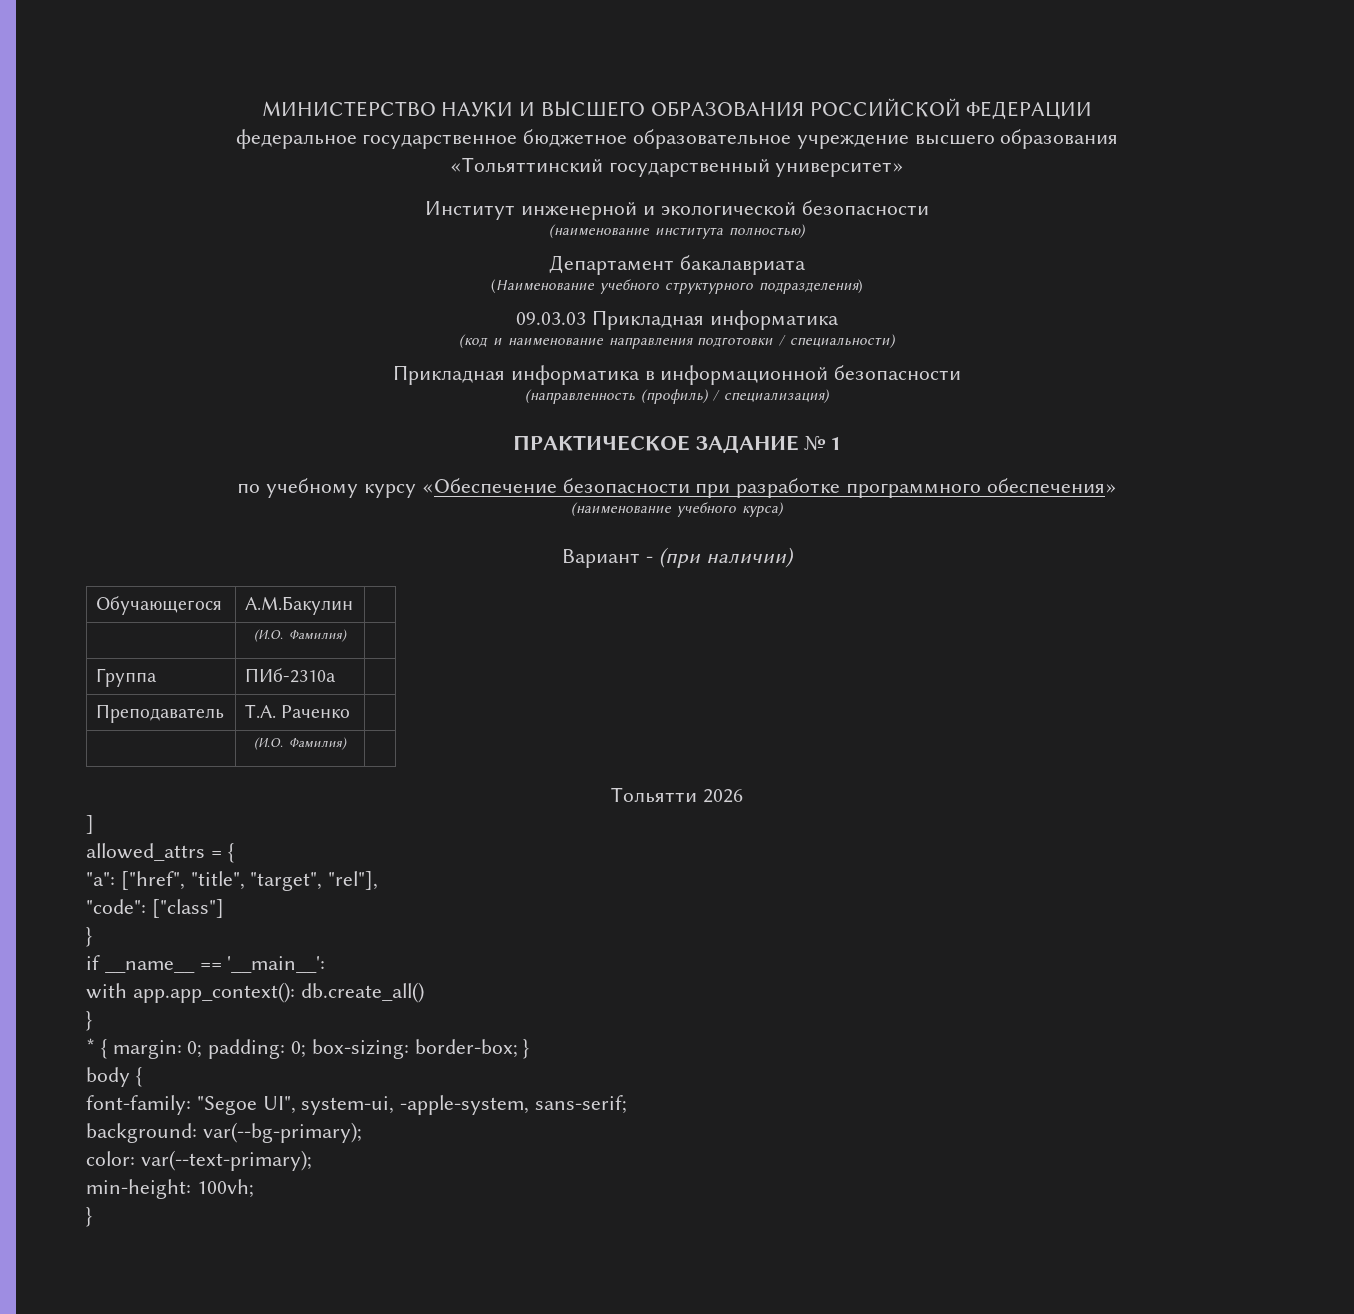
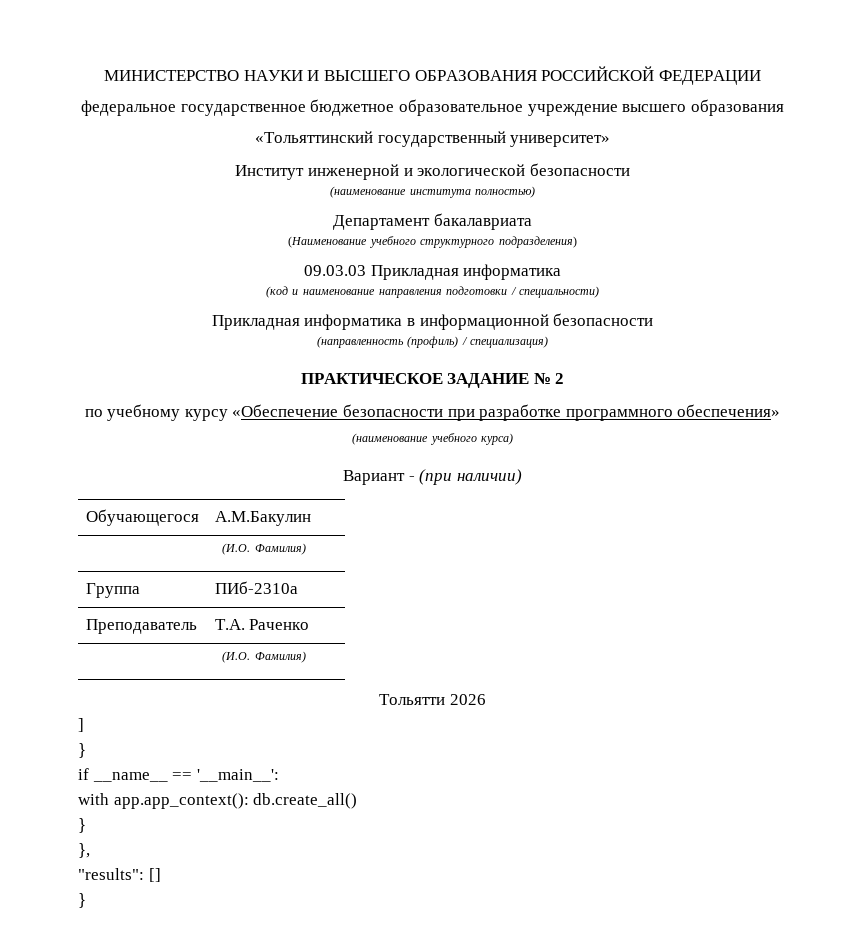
- ПРАКТИЧЕСКОЕ ЗАДАНИЕ № 1
+ ПРАКТИЧЕСКОЕ ЗАДАНИЕ № 2
- allowed_attrs = {
- "a": ["href", "title", "target", "rel"],
- "code": ["class"]
- * { margin: 0; padding: 0; box-sizing: border-box; }
- body {
- font-family: "Segoe UI", system-ui, -apple-system, sans-serif;
- background: var(--bg-primary);
- color: var(--text-primary);
- min-height: 100vh;
+ },
+ "results": []

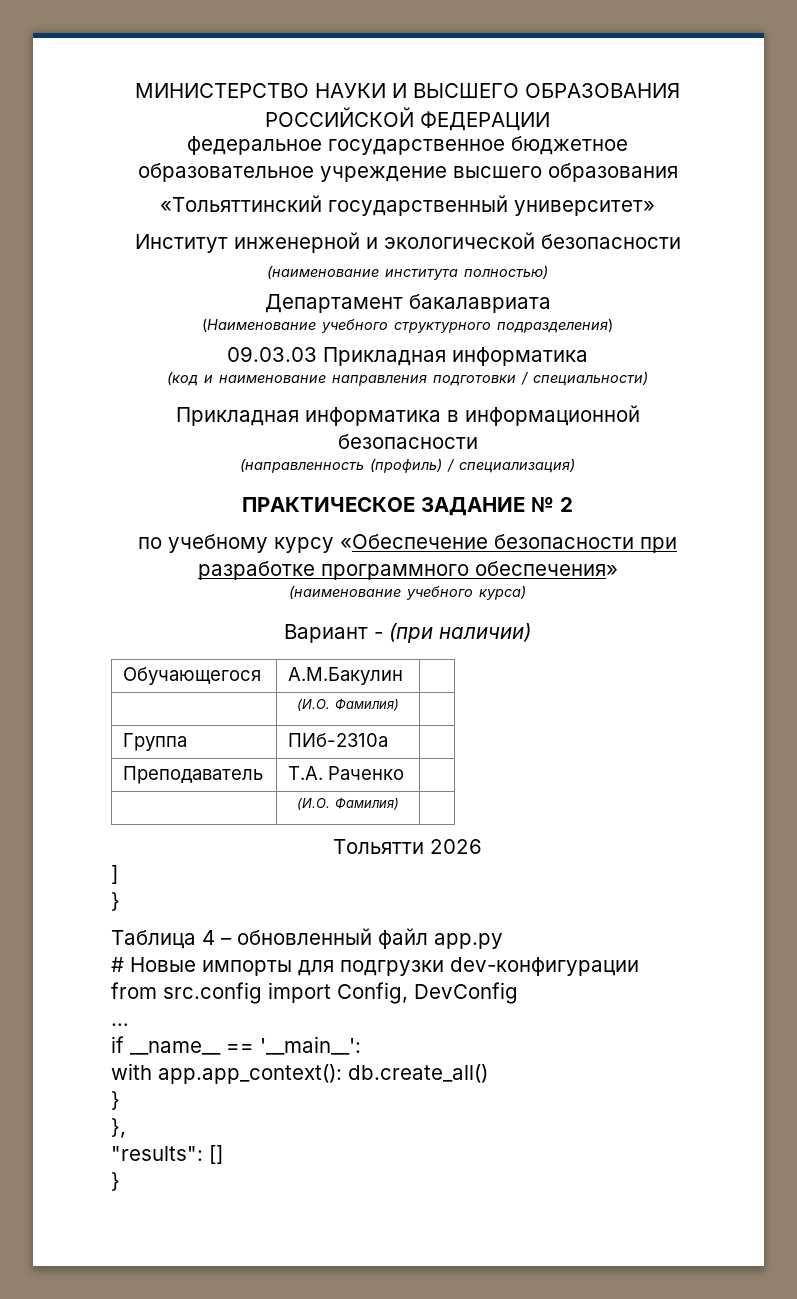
+ Таблица 4 – обновленный файл app.py
+ # Новые импорты для подгрузки dev-конфигурации
+ from src.config import Config, DevConfig
+ …

